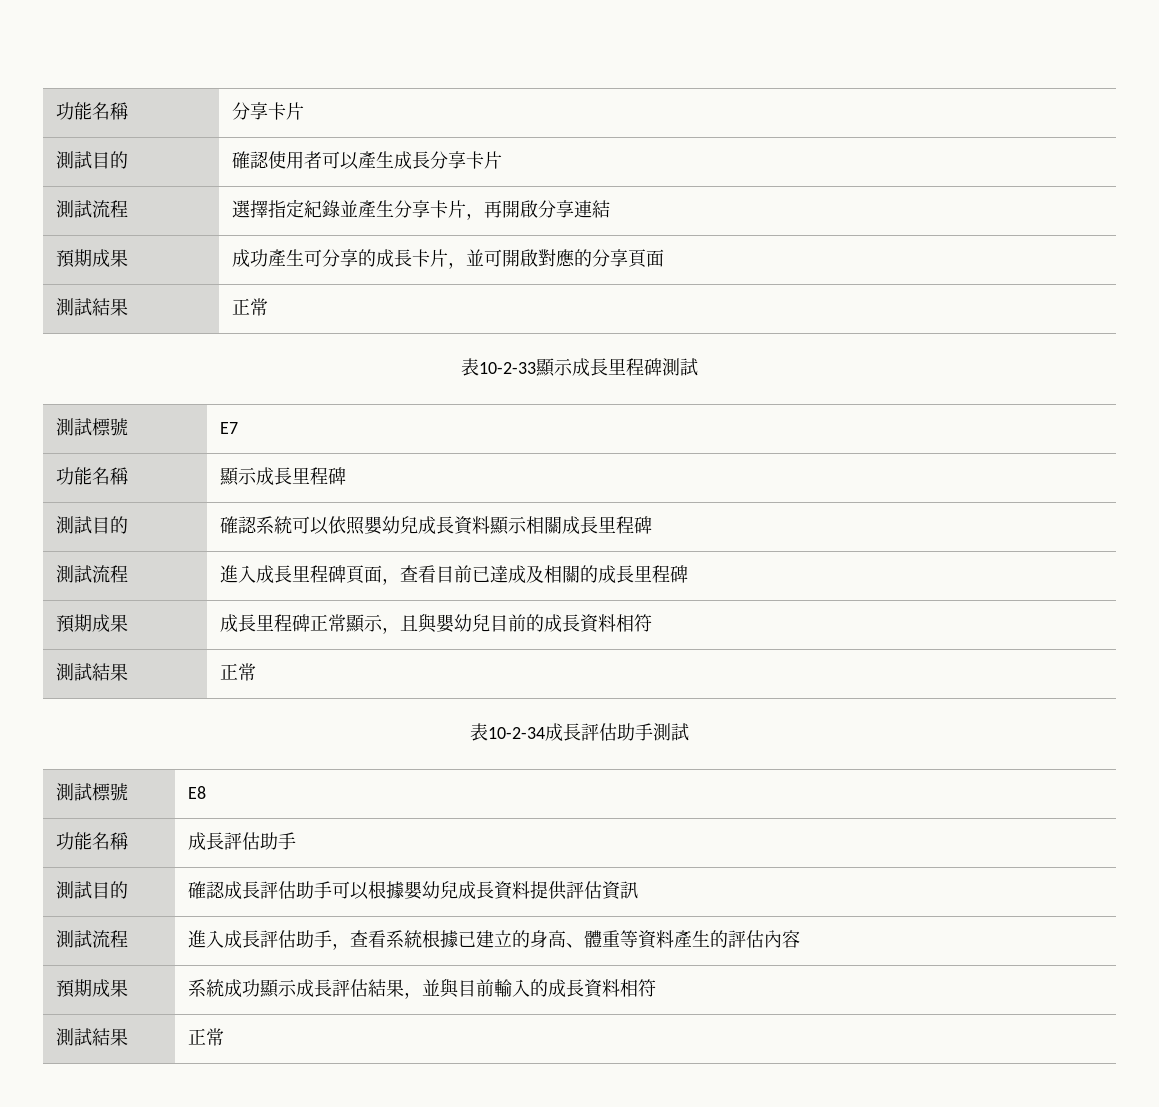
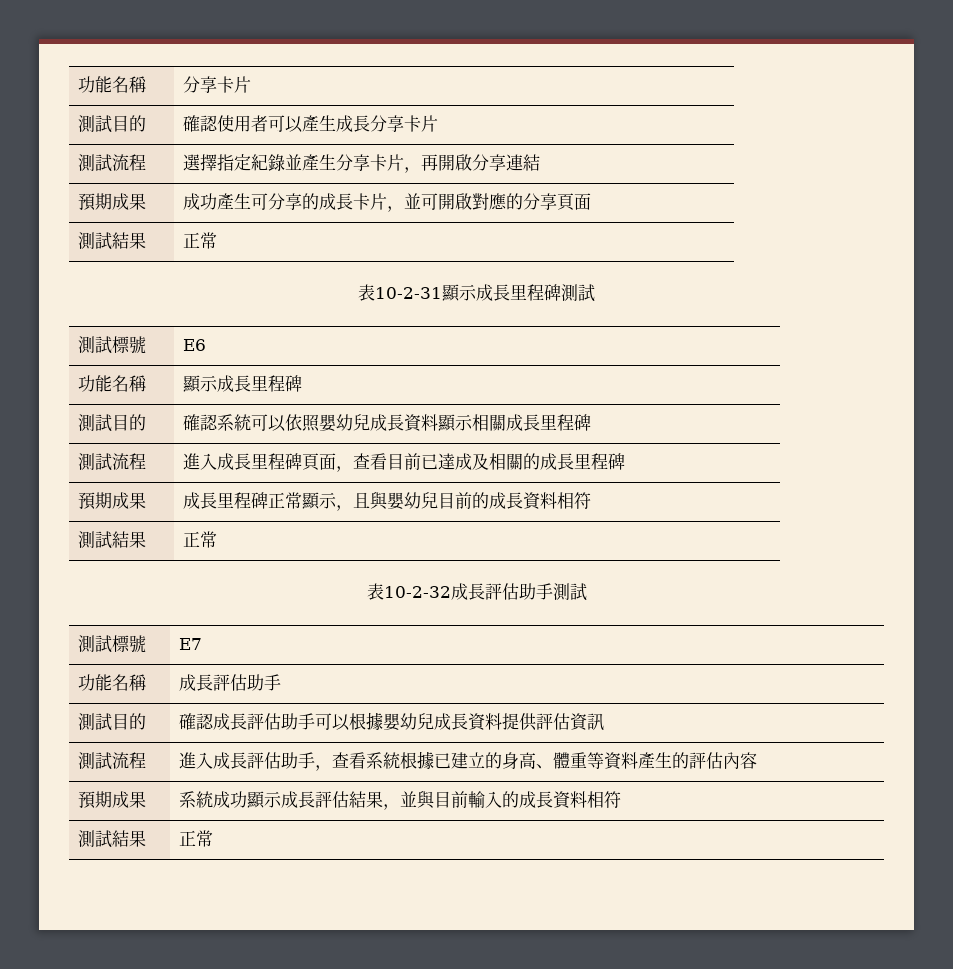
- 表10-2-33顯示成長里程碑測試
+ 表10-2-31顯示成長里程碑測試
- 測試標號 | E7
+ 測試標號 | E6
- 表10-2-34成長評估助手測試
+ 表10-2-32成長評估助手測試
- 測試標號 | E8
+ 測試標號 | E7

